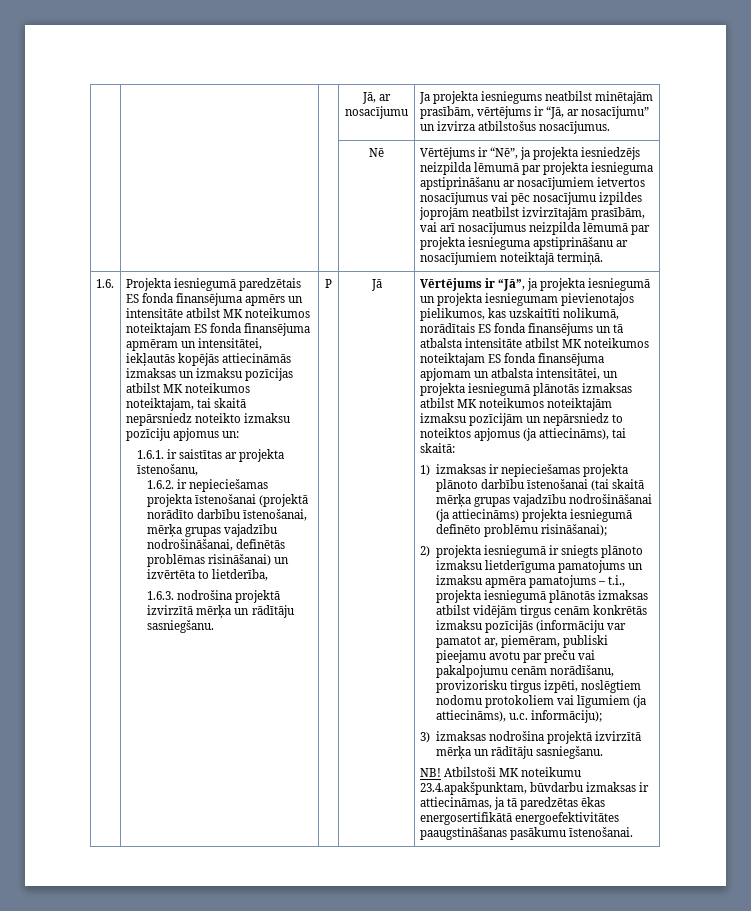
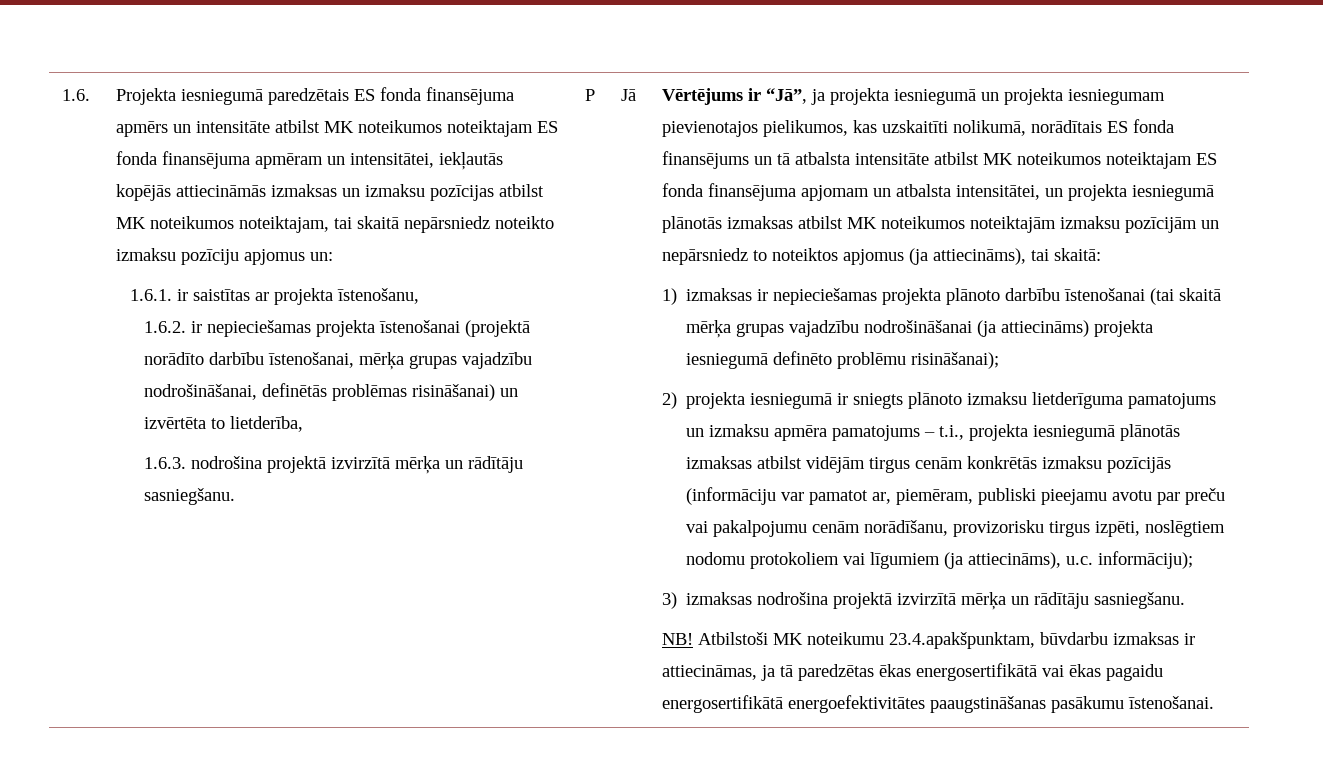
- Jā, ar nosacījumu | Ja projekta iesniegums neatbilst minētajām prasībām, vērtējums ir “Jā, ar nosacījumu” un izvirza atbilstošus nosacījumus.
- | | | Nē | Vērtējums ir “Nē”, ja projekta iesniedzējs neizpilda lēmumā par projekta iesnieguma apstiprināšanu ar nosacījumiem ietvertos nosacījumus vai pēc nosacījumu izpildes joprojām neatbilst izvirzītajām prasībām, vai arī nosacījumus neizpilda lēmumā par projekta iesnieguma apstiprināšanu ar nosacījumiem noteiktajā termiņā.
- Atbilstoši MK noteikumu 23.4.apakšpunktam, būvdarbu izmaksas ir attiecināmas, ja tā paredzētas ēkas energosertifikātā energoefektivitātes paaugstināšanas pasākumu īstenošanai.
+ Atbilstoši MK noteikumu 23.4.apakšpunktam, būvdarbu izmaksas ir attiecināmas, ja tā paredzētas ēkas energosertifikātā vai ēkas pagaidu energosertifikātā energoefektivitātes paaugstināšanas pasākumu īstenošanai.

